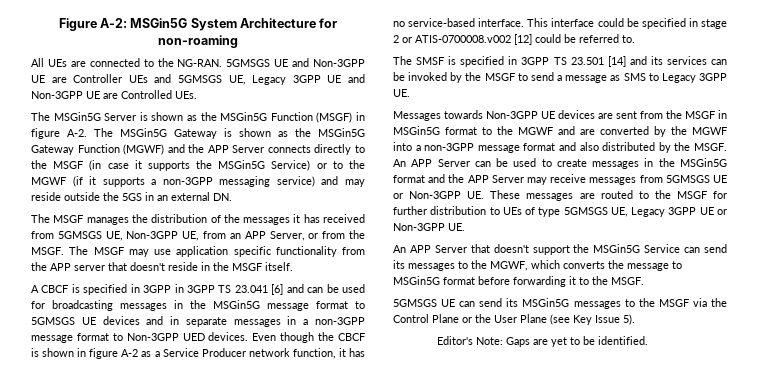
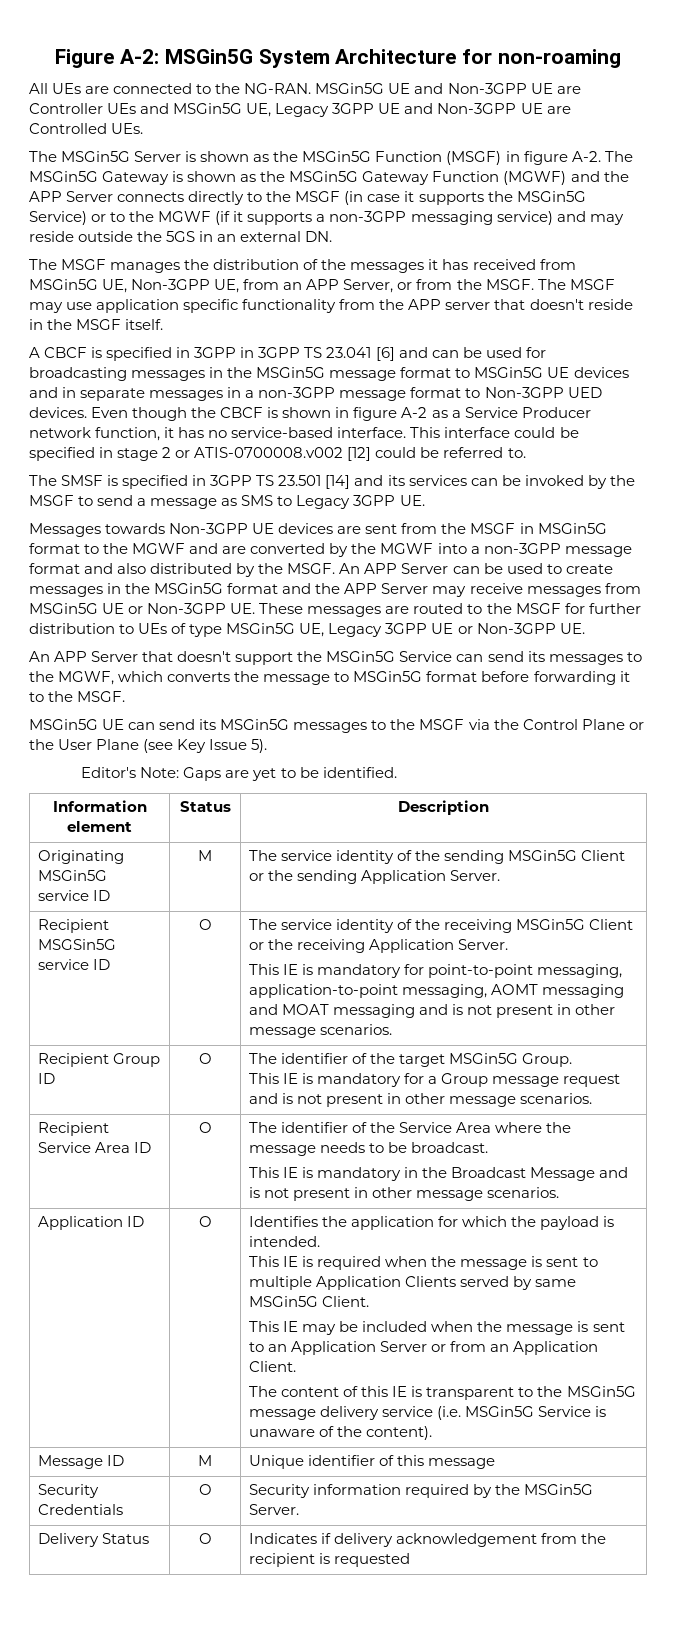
- 5GMSGS UE and Non-3GPP UE are Controller UEs and 5GMSGS UE, Legacy 3GPP UE and Non-3GPP UE are Controlled UEs.
+ MSGin5G UE and Non-3GPP UE are Controller UEs and MSGin5G UE, Legacy 3GPP UE and Non-3GPP UE are Controlled UEs.
- The MSGF manages the distribution of the messages it has received from 5GMSGS UE, Non-3GPP UE, from an APP Server, or from the MSGF.
+ The MSGF manages the distribution of the messages it has received from MSGin5G UE, Non-3GPP UE, from an APP Server, or from the MSGF.
- A CBCF is specified in 3GPP in 3GPP TS 23.041 [6] and can be used for broadcasting messages in the MSGin5G message format to 5GMSGS UE devices and in separate messages in a non-3GPP message format to Non-3GPP UED devices.
+ A CBCF is specified in 3GPP in 3GPP TS 23.041 [6] and can be used for broadcasting messages in the MSGin5G message format to MSGin5G UE devices and in separate messages in a non-3GPP message format to Non-3GPP UED devices.
- An APP Server can be used to create messages in the MSGin5G format and the APP Server may receive messages from 5GMSGS UE or Non-3GPP UE. These messages are routed to the MSGF for further distribution to UEs of type 5GMSGS UE, Legacy 3GPP UE or Non-3GPP UE.
+ An APP Server can be used to create messages in the MSGin5G format and the APP Server may receive messages from MSGin5G UE or Non-3GPP UE. These messages are routed to the MSGF for further distribution to UEs of type MSGin5G UE, Legacy 3GPP UE or Non-3GPP UE.
- 5GMSGS UE can send its MSGin5G messages to the MSGF via the Control Plane or the User Plane (see Key Issue 5).
+ MSGin5G UE can send its MSGin5G messages to the MSGF via the Control Plane or the User Plane (see Key Issue 5).
+ Information element | Status | Description
+ Originating MSGin5G service ID | M | The service identity of the sending MSGin5G Client or the sending Application Server.
+ Recipient MSGSin5G service ID | O | The service identity of the receiving MSGin5G Client or the receiving Application Server.
+ This IE is mandatory for point-to-point messaging, application-to-point messaging, AOMT messaging and MOAT messaging and is not present in other message scenarios.
+ Recipient Group ID | O | The identifier of the target MSGin5G Group.
+ This IE is mandatory for a Group message request and is not present in other message scenarios.
+ Recipient Service Area ID | O | The identifier of the Service Area where the message needs to be broadcast.
+ This IE is mandatory in the Broadcast Message and is not present in other message scenarios.
+ Application ID | O | Identifies the application for which the payload is intended.
+ This IE is required when the message is sent to multiple Application Clients served by same MSGin5G Client.
+ This IE may be included when the message is sent to an Application Server or from an Application Client.
+ The content of this IE is transparent to the MSGin5G message delivery service (i.e. MSGin5G Service is unaware of the content).
+ Message ID | M | Unique identifier of this message
+ Security Credentials | O | Security information required by the MSGin5G Server.
+ Delivery Status | O | Indicates if delivery acknowledgement from the recipient is requested

